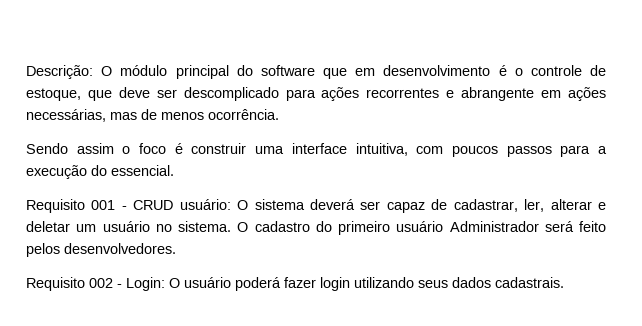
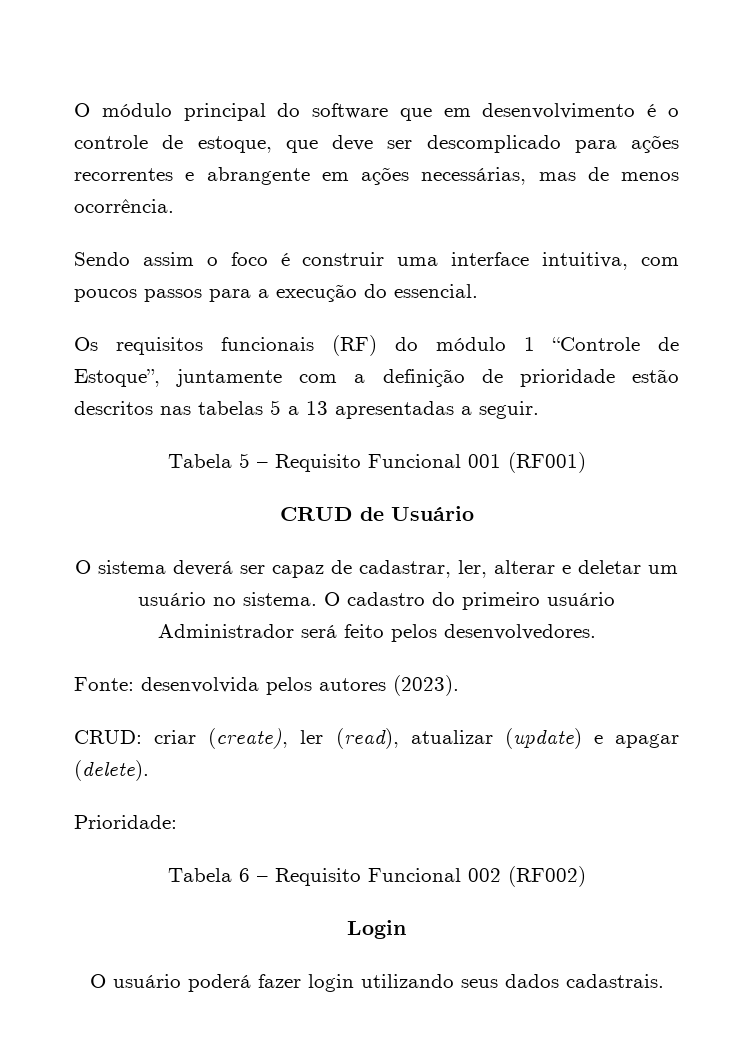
- Descrição: O módulo principal do software que em desenvolvimento é o controle de estoque, que deve ser descomplicado para ações recorrentes e abrangente em ações necessárias, mas de menos ocorrência.
+ O módulo principal do software que em desenvolvimento é o controle de estoque, que deve ser descomplicado para ações recorrentes e abrangente em ações necessárias, mas de menos ocorrência.
- Requisito 001 - CRUD usuário: O sistema deverá ser capaz de cadastrar, ler, alterar e deletar um usuário no sistema.
+ Os requisitos funcionais (RF) do módulo 1 “Controle de Estoque”, juntamente com a definição de prioridade estão descritos nas tabelas 5 a 13 apresentadas a seguir.
+ Tabela 5 – Requisito Funcional 001 (RF001)
+ CRUD de Usuário
+ O sistema deverá ser capaz de cadastrar, ler, alterar e deletar um usuário no sistema.
- Requisito 002 - Login: O usuário poderá fazer login utilizando seus dados cadastrais.
+ Fonte: desenvolvida pelos autores (2023).
+ CRUD: criar (create), ler (read), atualizar (update) e apagar (delete).
+ Prioridade:
+ Tabela 6 – Requisito Funcional 002 (RF002)
+ Login
+ O usuário poderá fazer login utilizando seus dados cadastrais.

